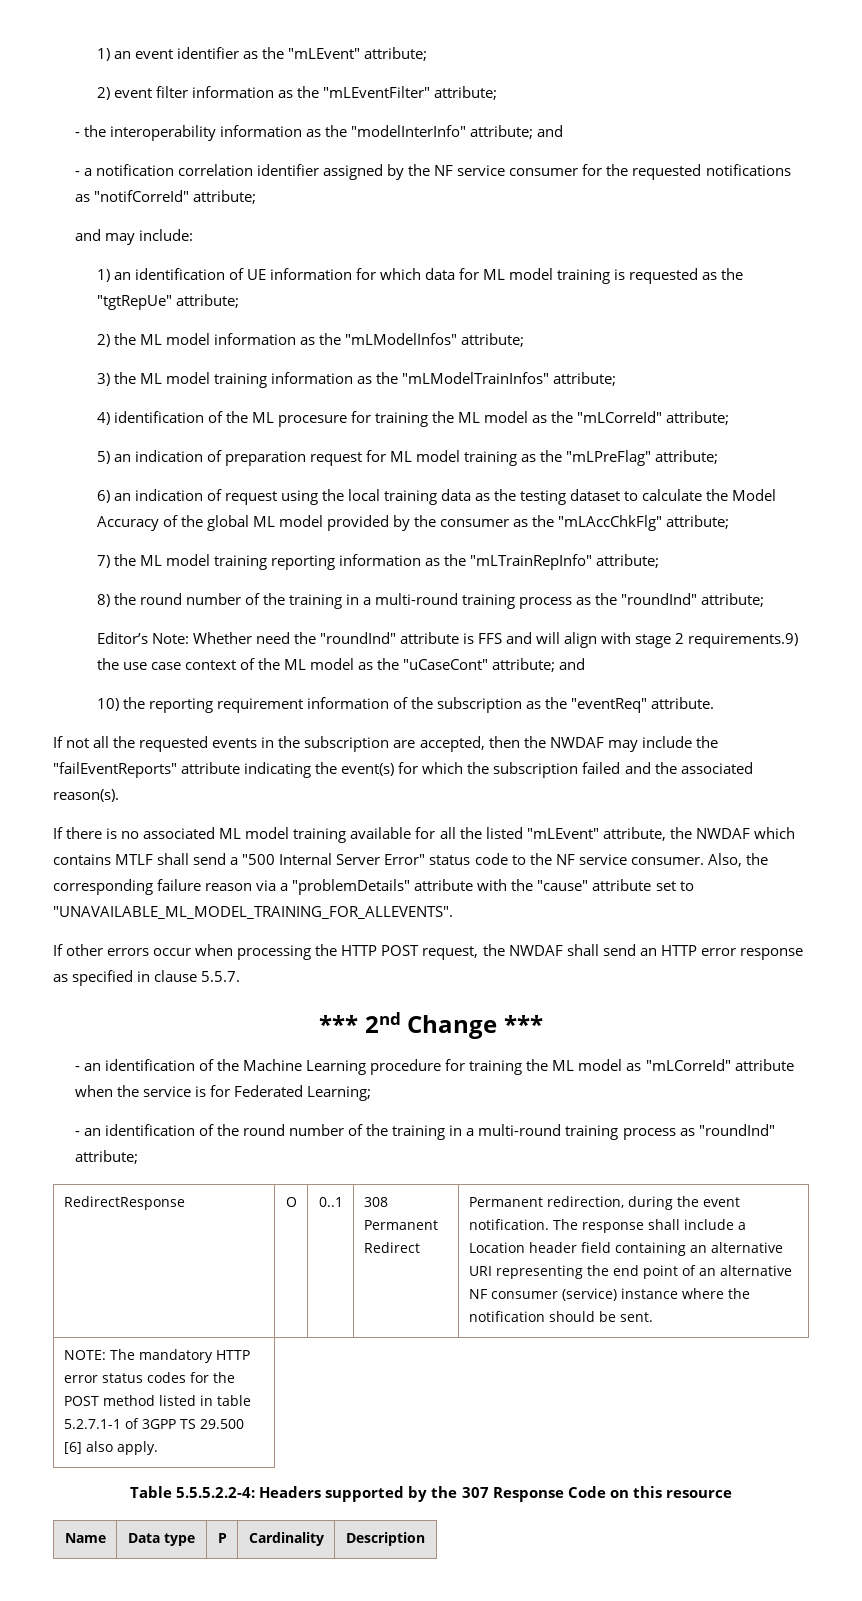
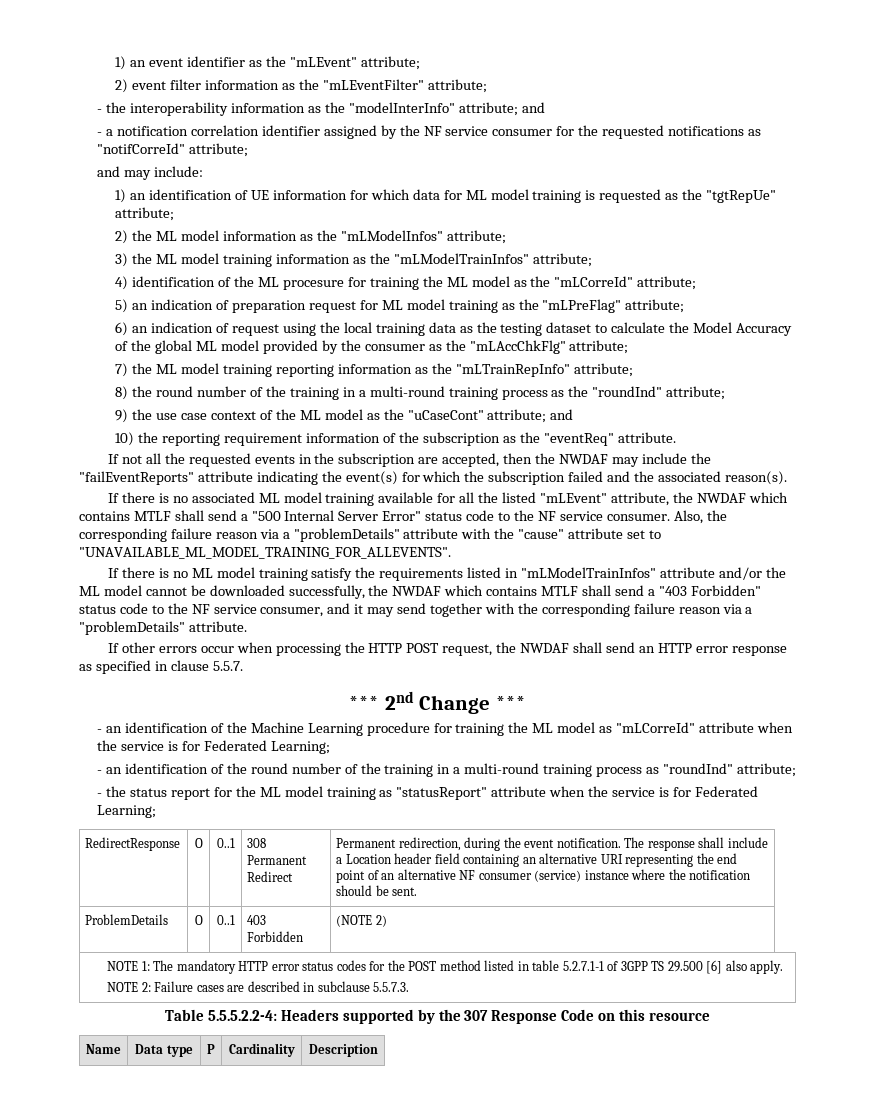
- Editor’s Note: Whether need the "roundInd" attribute is FFS and will align with stage 2 requirements.9) the use case context of the ML model as the "uCaseCont" attribute; and
+ 9) the use case context of the ML model as the "uCaseCont" attribute; and
+ If there is no ML model training satisfy the requirements listed in "mLModelTrainInfos" attribute and/or the ML model cannot be downloaded successfully, the NWDAF which contains MTLF shall send a "403 Forbidden" status code to the NF service consumer, and it may send together with the corresponding failure reason via a "problemDetails" attribute.
+ - the status report for the ML model training as "statusReport" attribute when the service is for Federated Learning;
- NOTE: The mandatory HTTP error status codes for the POST method listed in table 5.2.7.1-1 of 3GPP TS 29.500 [6] also apply.
+ ProblemDetails | O | 0..1 | 403 Forbidden | (NOTE 2)
+ NOTE 1: The mandatory HTTP error status codes for the POST method listed in table 5.2.7.1-1 of 3GPP TS 29.500 [6] also apply.
+ NOTE 2: Failure cases are described in subclause 5.5.7.3.

